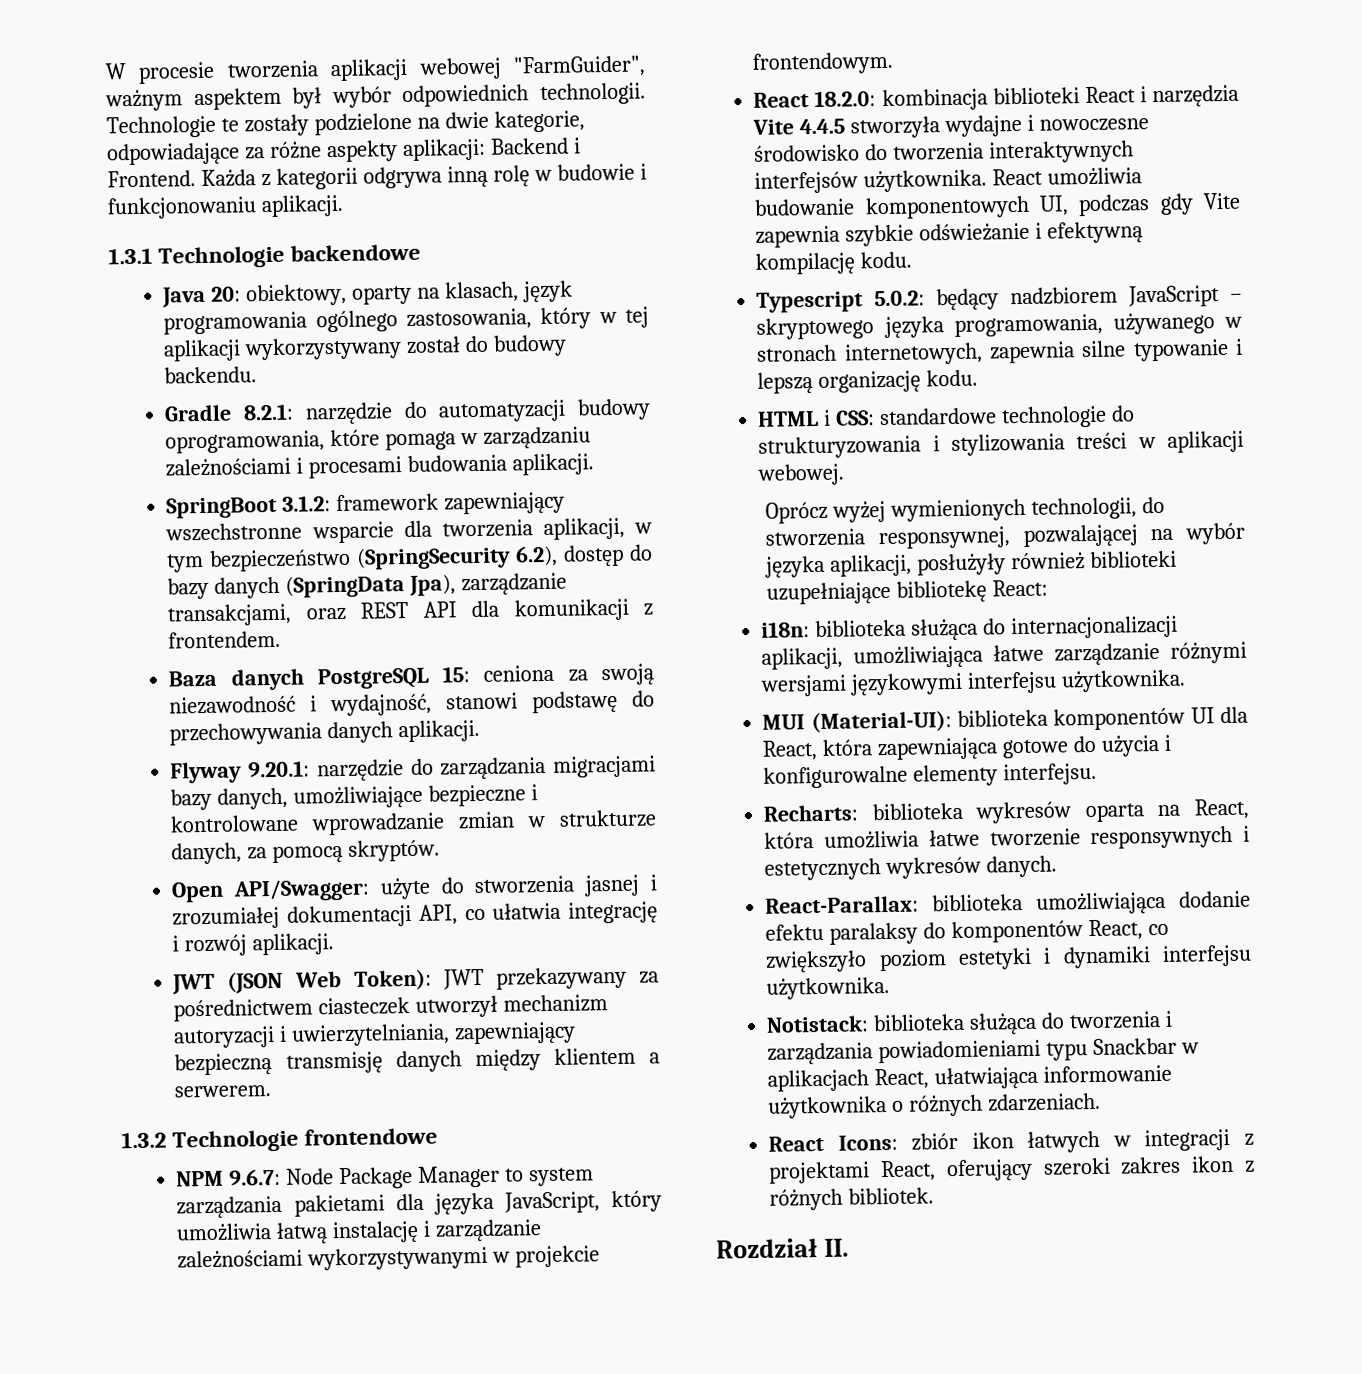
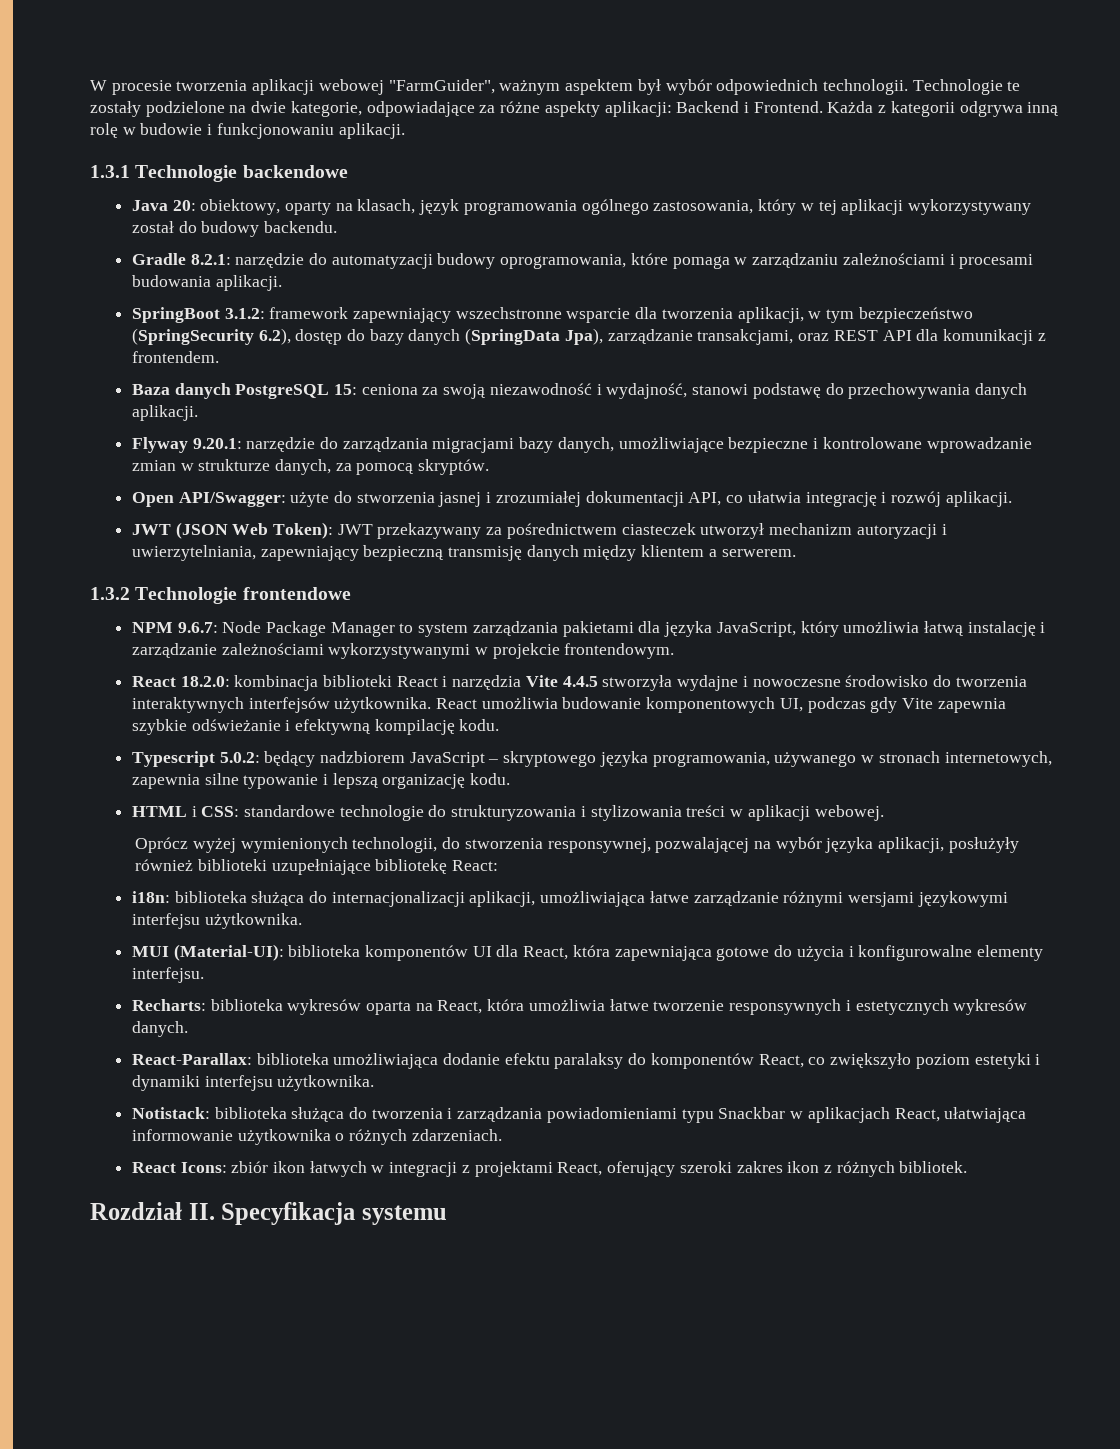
- Rozdział II.
+ Rozdział II. Specyfikacja systemu

